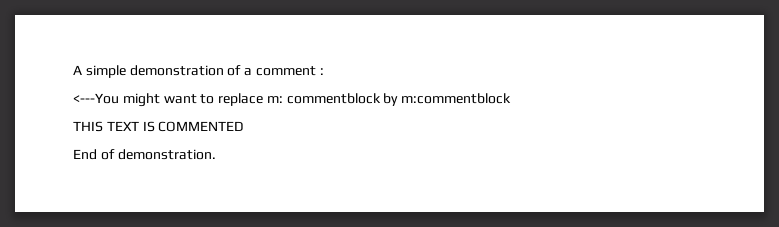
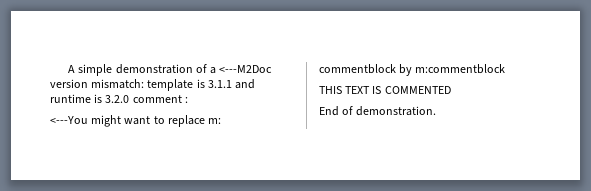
- A simple demonstration of a comment :
+ A simple demonstration of a <---M2Doc version mismatch: template is 3.1.1 and runtime is 3.2.0 comment :

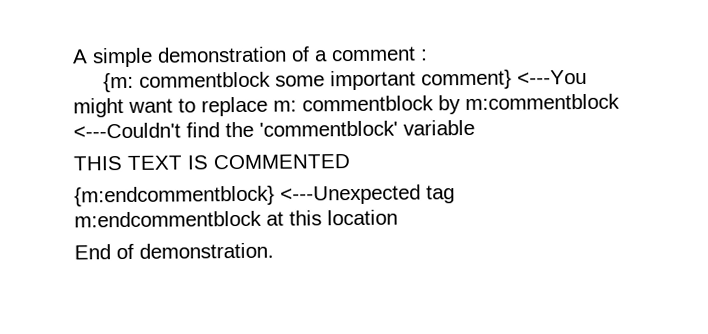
- A simple demonstration of a <---M2Doc version mismatch: template is 3.1.1 and runtime is 3.2.0 comment :
- <---You might want to replace m: commentblock by m:commentblock
+ A simple demonstration of a comment :
+ {m: commentblock some important comment} <---You might want to replace m: commentblock by m:commentblock <---Couldn't find the 'commentblock' variable
+ {m:endcommentblock} <---Unexpected tag m:endcommentblock at this location

